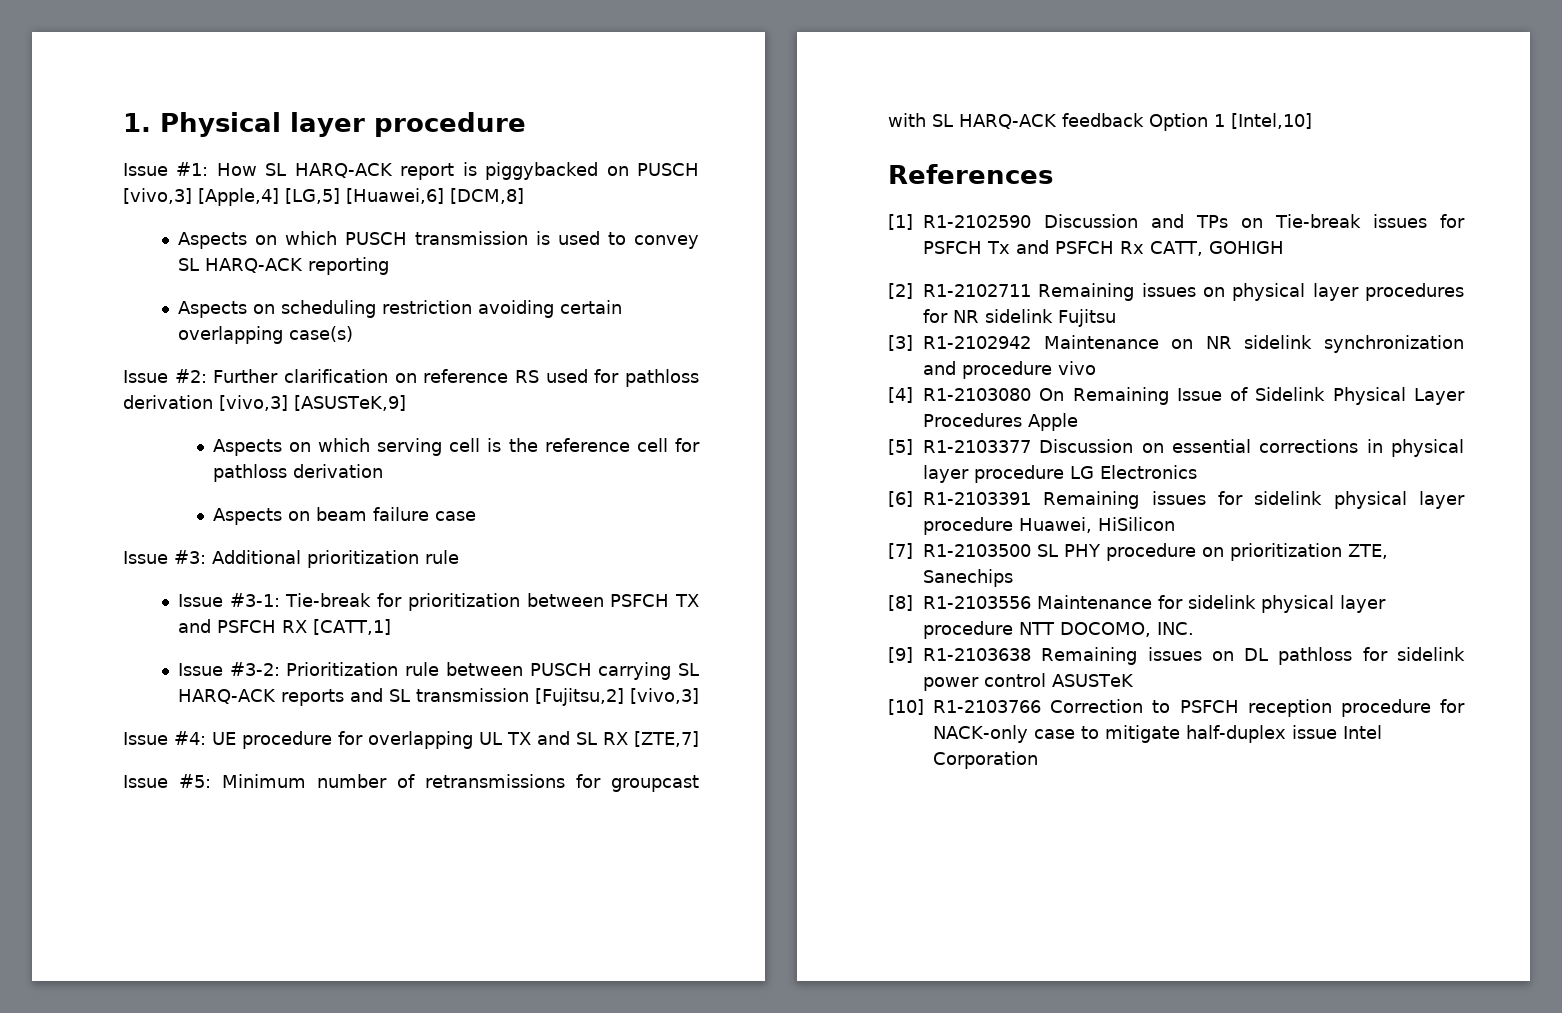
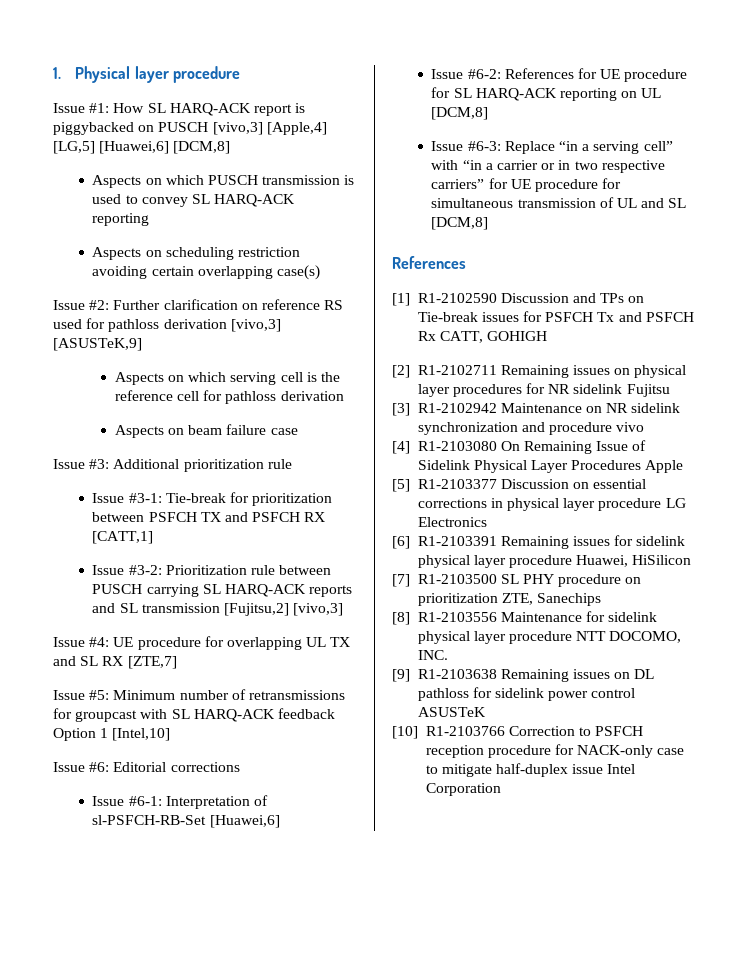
+ Issue #6: Editorial corrections
+ Issue #6-1: Interpretation of sl-PSFCH-RB-Set [Huawei,6]
+ Issue #6-2: References for UE procedure for SL HARQ-ACK reporting on UL [DCM,8]
+ Issue #6-3: Replace “in a serving cell” with “in a carrier or in two respective carriers” for UE procedure for simultaneous transmission of UL and SL [DCM,8]

